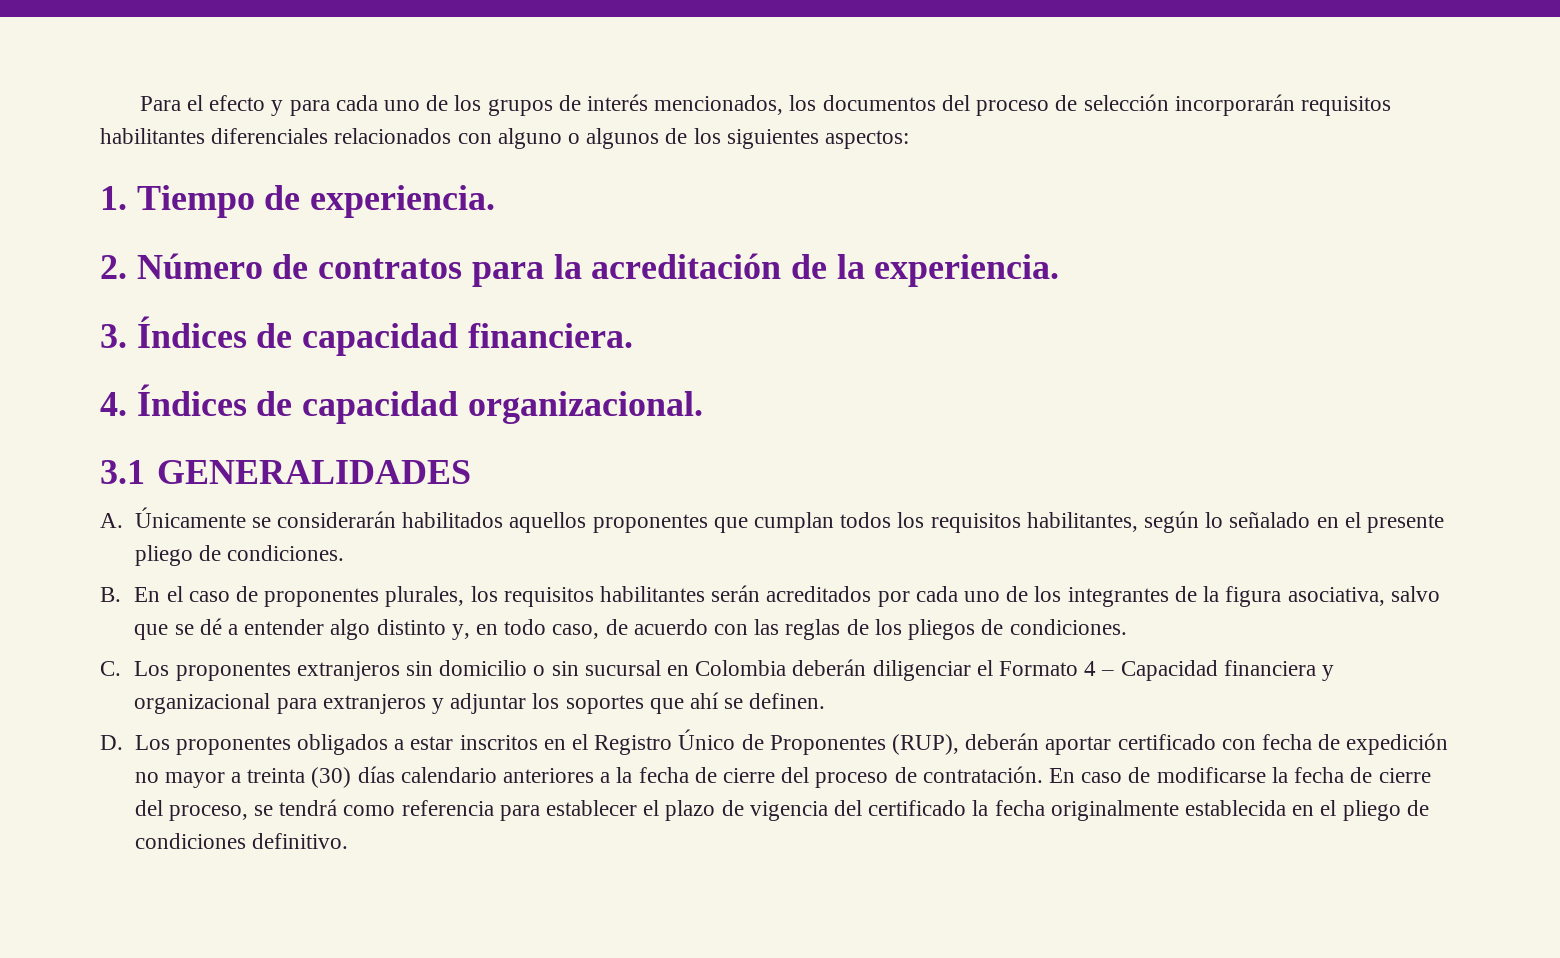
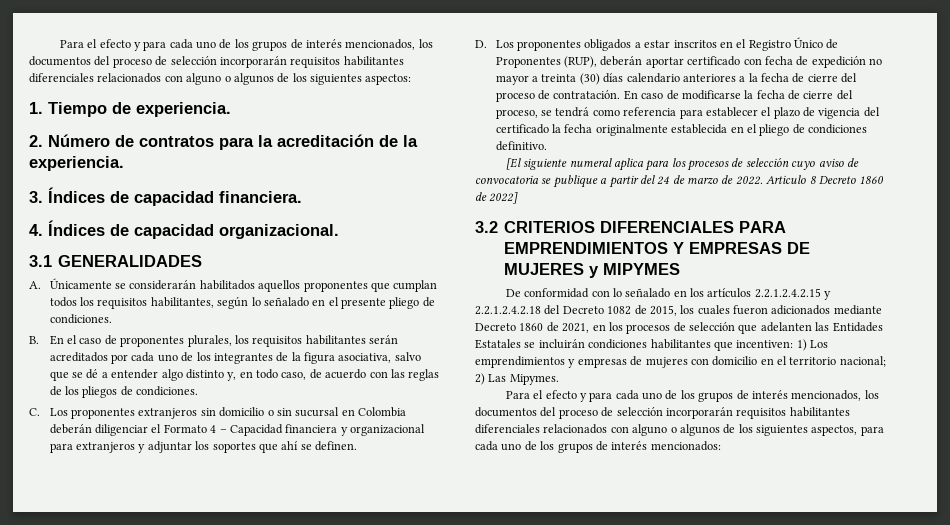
+ [El siguiente numeral aplica para los procesos de selección cuyo aviso de convocatoria se publique a partir del 24 de marzo de 2022. Articulo 8 Decreto 1860 de 2022]
+ 3.2 CRITERIOS DIFERENCIALES PARA EMPRENDIMIENTOS Y EMPRESAS DE MUJERES y MIPYMES
+ De conformidad con lo señalado en los artículos 2.2.1.2.4.2.15 y 2.2.1.2.4.2.18 del Decreto 1082 de 2015, los cuales fueron adicionados mediante Decreto 1860 de 2021, en los procesos de selección que adelanten las Entidades Estatales se incluirán condiciones habilitantes que incentiven: 1) Los emprendimientos y empresas de mujeres con domicilio en el territorio nacional; 2) Las Mipymes.
+ Para el efecto y para cada uno de los grupos de interés mencionados, los documentos del proceso de selección incorporarán requisitos habilitantes diferenciales relacionados con alguno o algunos de los siguientes aspectos, para cada uno de los grupos de interés mencionados:

